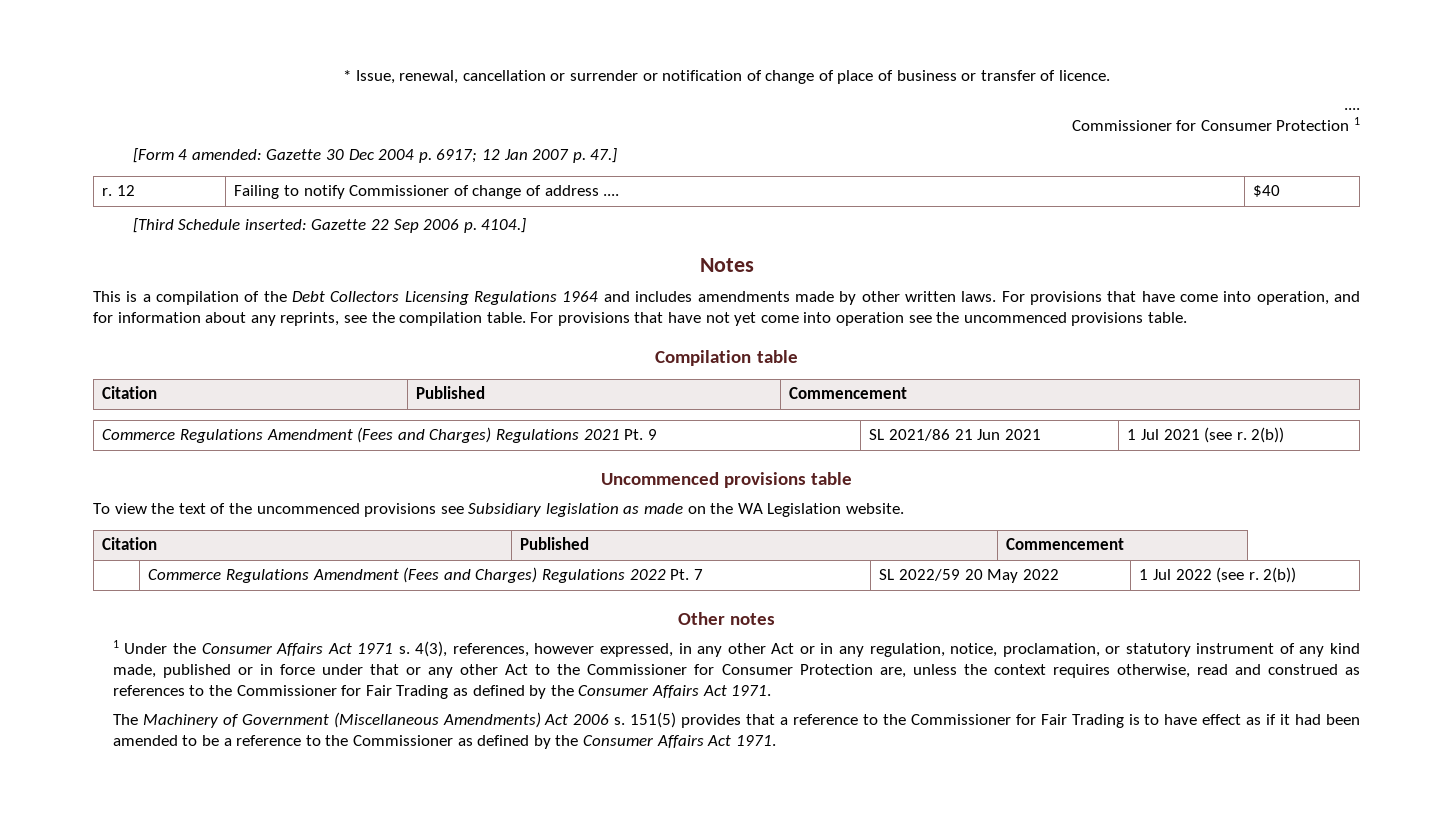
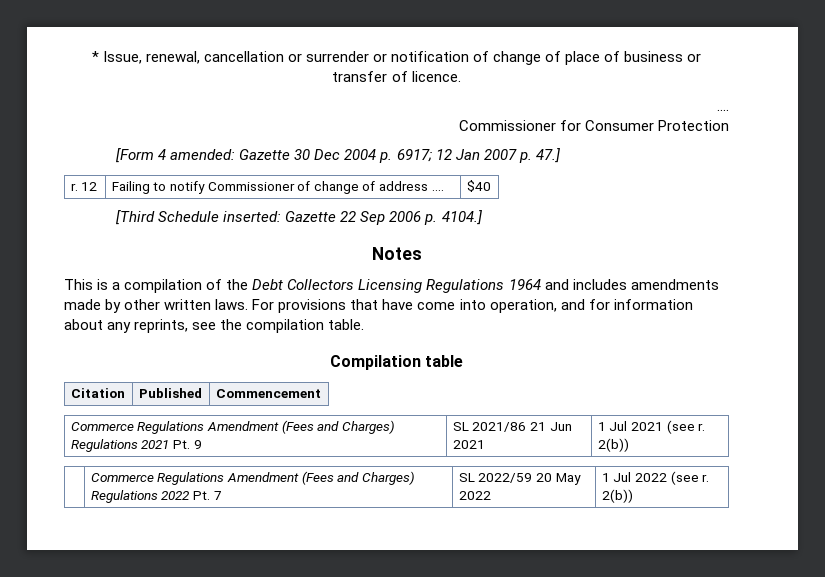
- Commissioner for Consumer Protection 1
+ Commissioner for Consumer Protection
- For provisions that have not yet come into operation see the uncommenced provisions table.
- Uncommenced provisions table
- To view the text of the uncommenced provisions see Subsidiary legislation as made on the WA Legislation website.
- Citation | Published | Commencement
- Other notes
- 1 Under the Consumer Affairs Act 1971 s. 4(3), references, however expressed, in any other Act or in any regulation, notice, proclamation, or statutory instrument of any kind made, published or in force under that or any other Act to the Commissioner for Consumer Protection are, unless the context requires otherwise, read and construed as references to the Commissioner for Fair Trading as defined by the Consumer Affairs Act 1971.
- The Machinery of Government (Miscellaneous Amendments) Act 2006 s. 151(5) provides that a reference to the Commissioner for Fair Trading is to have effect as if it had been amended to be a reference to the Commissioner as defined by the Consumer Affairs Act 1971.

